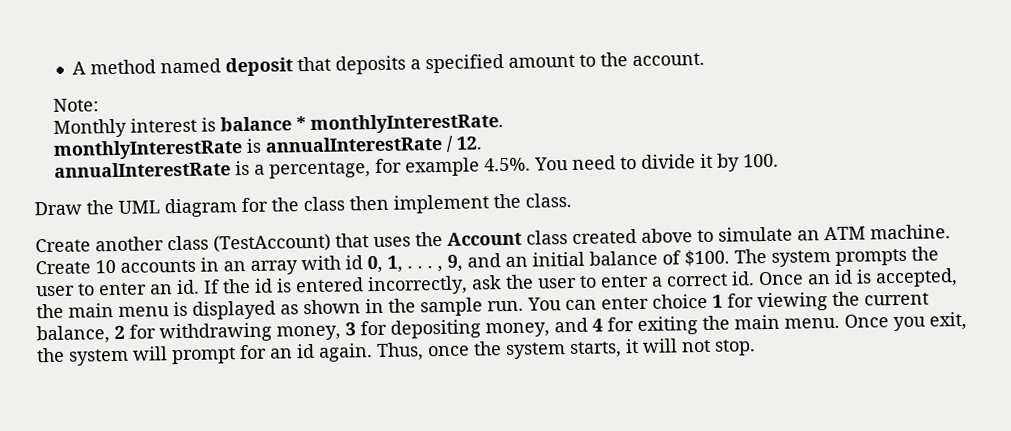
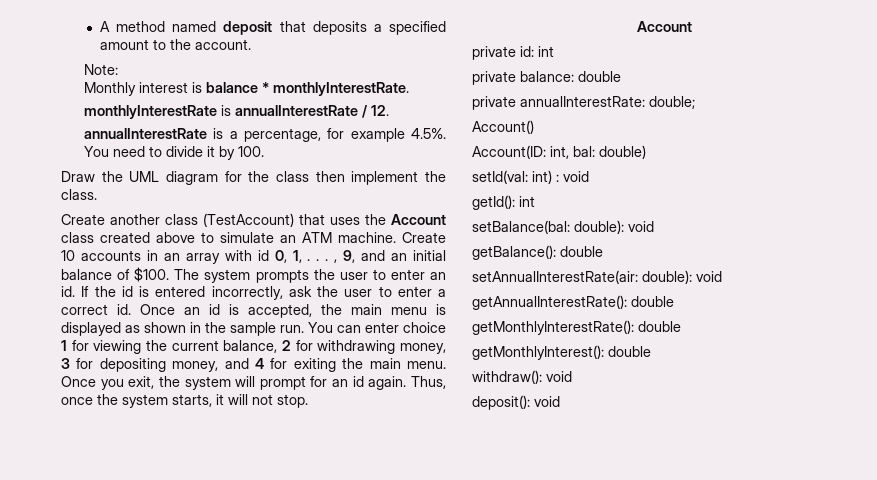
  Thus, once the system starts, it will not stop.
+ Account
+ private id: int
+ private balance: double
+ private annualInterestRate: double;
+ Account()
+ Account(ID: int, bal: double)
+ setId(val: int) : void
+ getId(): int
+ setBalance(bal: double): void
+ getBalance(): double
+ setAnnualInterestRate(air: double): void
+ getAnnualInterestRate(): double
+ getMonthlyInterestRate(): double
+ getMonthlyInterest(): double
+ withdraw(): void
+ deposit(): void

